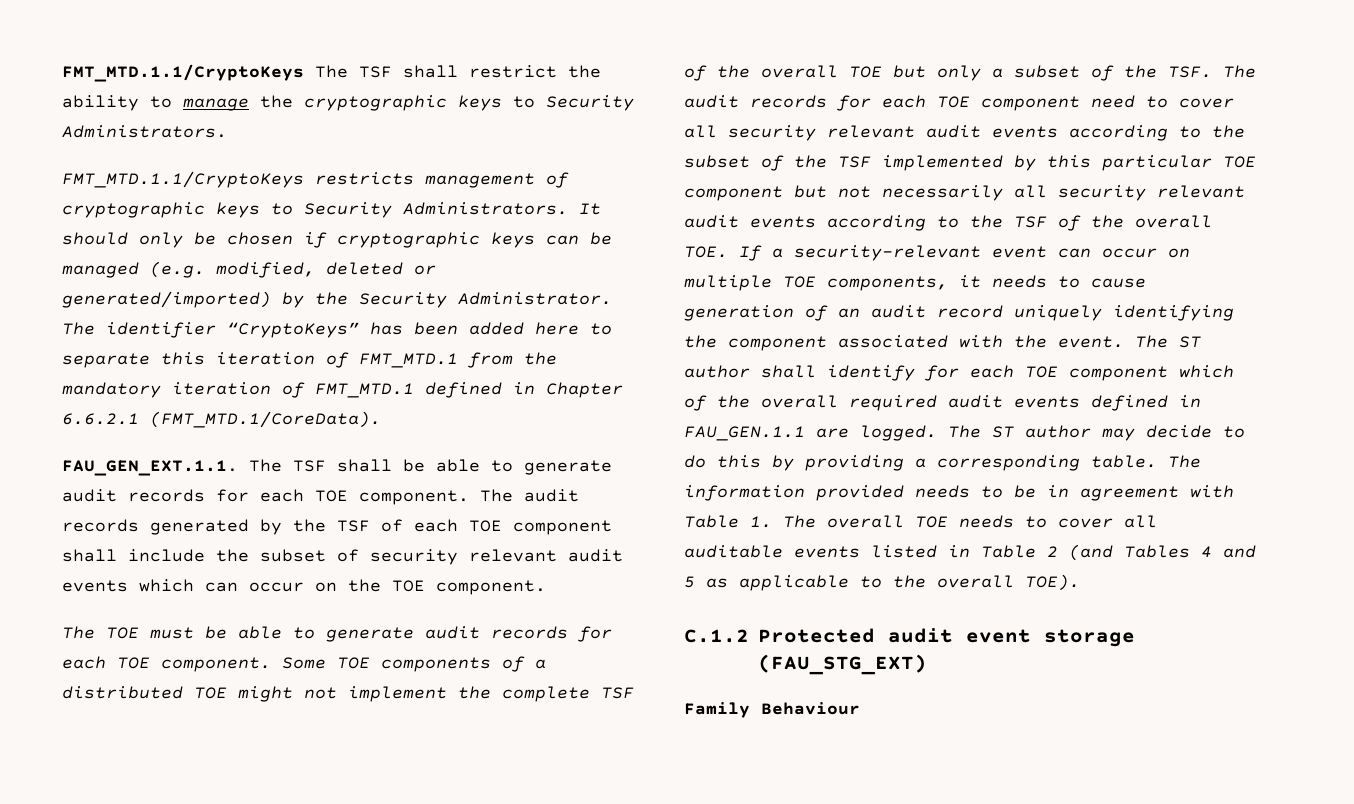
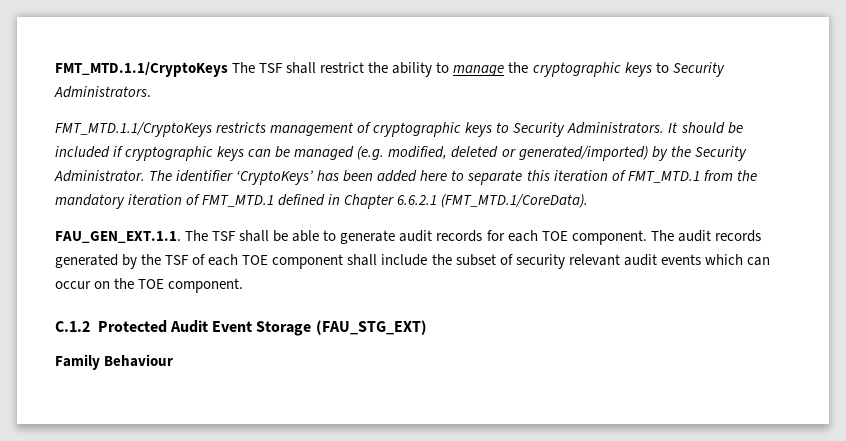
- It should only be chosen if cryptographic keys can be managed (e.g. modified, deleted or generated/imported) by the Security Administrator.
+ It should be included if cryptographic keys can be managed (e.g. modified, deleted or generated/imported) by the Security Administrator.
- The identifier “CryptoKeys” has been added here to separate this iteration of FMT_MTD.1 from the mandatory iteration of FMT_MTD.1 defined in Chapter 6.6.2.1 (FMT_MTD.1/CoreData).
+ The identifier ‘CryptoKeys’ has been added here to separate this iteration of FMT_MTD.1 from the mandatory iteration of FMT_MTD.1 defined in Chapter 6.6.2.1 (FMT_MTD.1/CoreData).
- The TOE must be able to generate audit records for each TOE component. Some TOE components of a distributed TOE might not implement the complete TSF of the overall TOE but only a subset of the TSF. The audit records for each TOE component need to cover all security relevant audit events according to the subset of the TSF implemented by this particular TOE component but not necessarily all security relevant audit events according to the TSF of the overall TOE. If a security-relevant event can occur on multiple TOE components, it needs to cause generation of an audit record uniquely identifying the component associated with the event. The ST author shall identify for each TOE component which of the overall required audit events defined in FAU_GEN.1.1 are logged. The ST author may decide to do this by providing a corresponding table. The information provided needs to be in agreement with Table 1. The overall TOE needs to cover all auditable events listed in Table 2 (and Tables 4 and 5 as applicable to the overall TOE).
- C.1.2 Protected audit event storage (FAU_STG_EXT)
+ C.1.2 Protected Audit Event Storage (FAU_STG_EXT)

